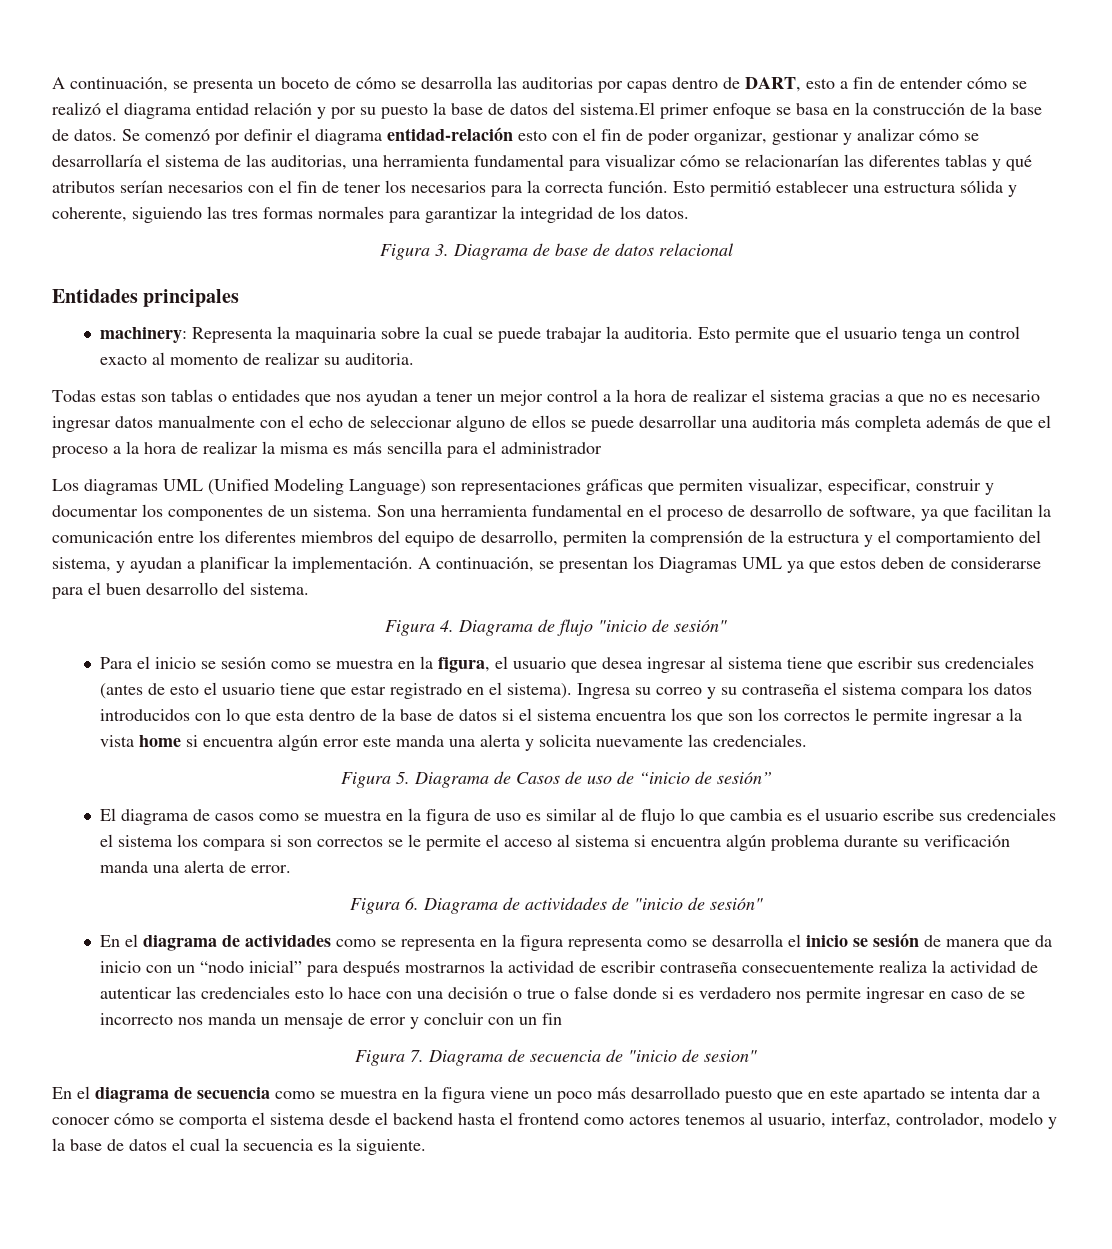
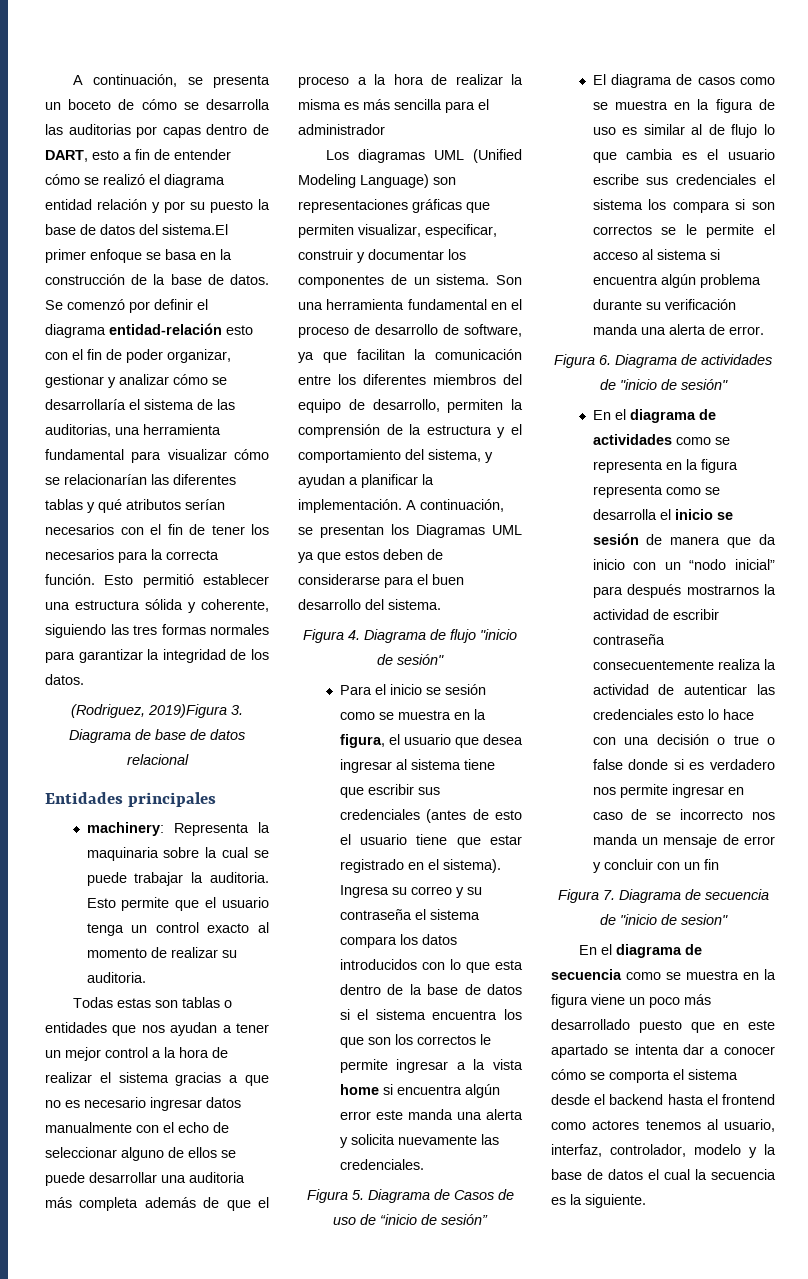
- Figura 3. Diagrama de base de datos relacional
+ (Rodriguez, 2019)Figura 3. Diagrama de base de datos relacional

